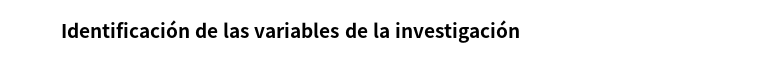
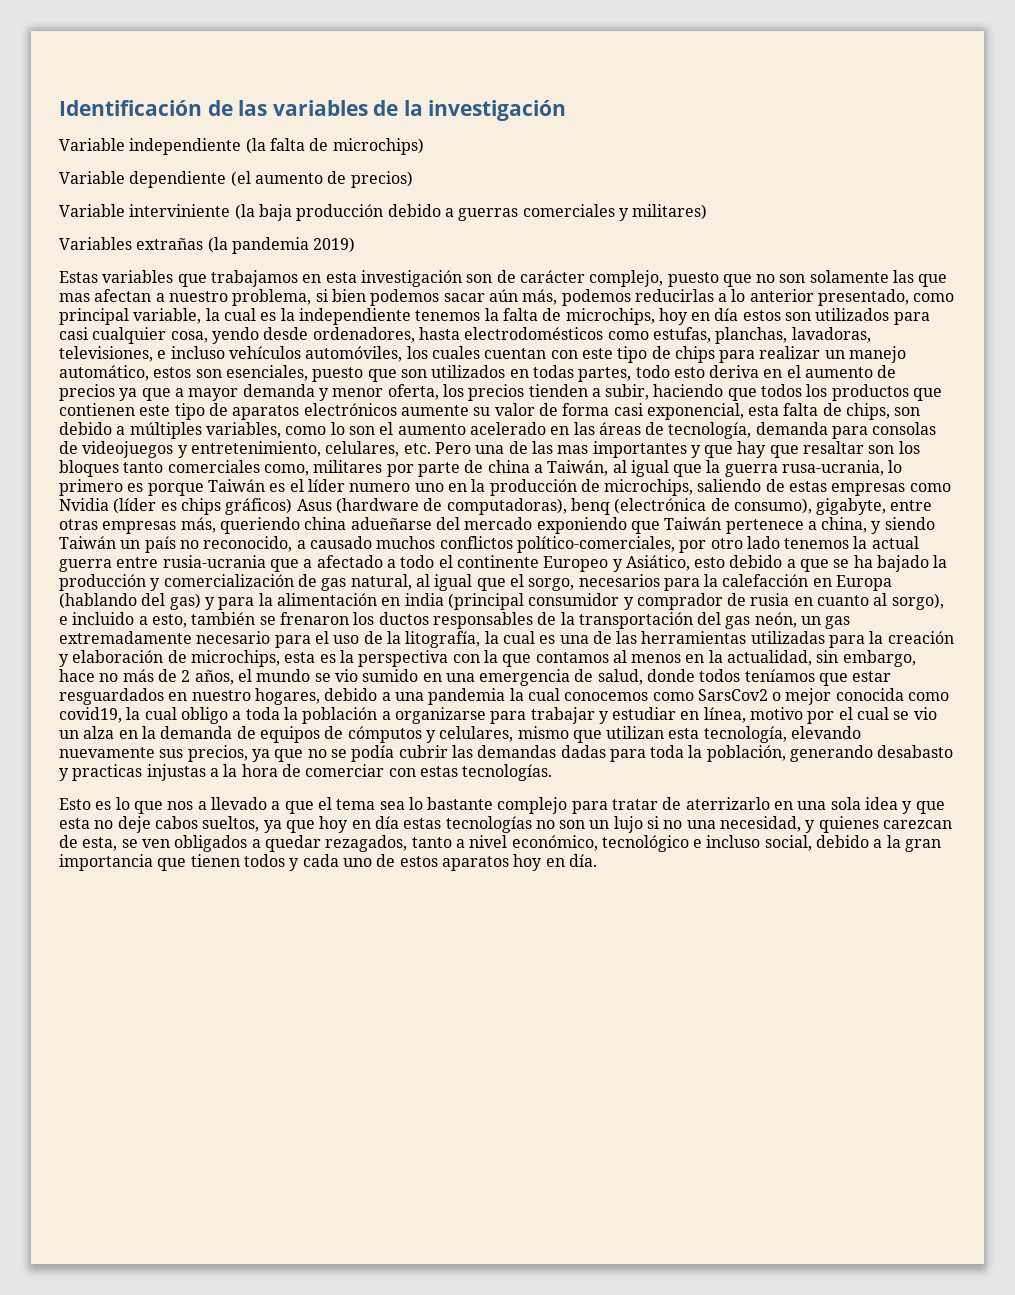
+ Variable independiente (la falta de microchips)
+ Variable dependiente (el aumento de precios)
+ Variable interviniente (la baja producción debido a guerras comerciales y militares)
+ Variables extrañas (la pandemia 2019)
+ Estas variables que trabajamos en esta investigación son de carácter complejo, puesto que no son solamente las que mas afectan a nuestro problema, si bien podemos sacar aún más, podemos reducirlas a lo anterior presentado, como principal variable, la cual es la independiente tenemos la falta de microchips, hoy en día estos son utilizados para casi cualquier cosa, yendo desde ordenadores, hasta electrodomésticos como estufas, planchas, lavadoras, televisiones, e incluso vehículos automóviles, los cuales cuentan con este tipo de chips para realizar un manejo automático, estos son esenciales, puesto que son utilizados en todas partes, todo esto deriva en el aumento de precios ya que a mayor demanda y menor oferta, los precios tienden a subir, haciendo que todos los productos que contienen este tipo de aparatos electrónicos aumente su valor de forma casi exponencial, esta falta de chips, son debido a múltiples variables, como lo son el aumento acelerado en las áreas de tecnología, demanda para consolas de videojuegos y entretenimiento, celulares, etc. Pero una de las mas importantes y que hay que resaltar son los bloques tanto comerciales como, militares por parte de china a Taiwán, al igual que la guerra rusa-ucrania, lo primero es porque Taiwán es el líder numero uno en la producción de microchips, saliendo de estas empresas como Nvidia (líder es chips gráficos) Asus (hardware de computadoras), benq (electrónica de consumo), gigabyte, entre otras empresas más, queriendo china adueñarse del mercado exponiendo que Taiwán pertenece a china, y siendo Taiwán un país no reconocido, a causado muchos conflictos político-comerciales, por otro lado tenemos la actual guerra entre rusia-ucrania que a afectado a todo el continente Europeo y Asiático, esto debido a que se ha bajado la producción y comercialización de gas natural, al igual que el sorgo, necesarios para la calefacción en Europa (hablando del gas) y para la alimentación en india (principal consumidor y comprador de rusia en cuanto al sorgo), e incluido a esto, también se frenaron los ductos responsables de la transportación del gas neón, un gas extremadamente necesario para el uso de la litografía, la cual es una de las herramientas utilizadas para la creación y elaboración de microchips, esta es la perspectiva con la que contamos al menos en la actualidad, sin embargo, hace no más de 2 años, el mundo se vio sumido en una emergencia de salud, donde todos teníamos que estar resguardados en nuestro hogares, debido a una pandemia la cual conocemos como SarsCov2 o mejor conocida como covid19, la cual obligo a toda la población a organizarse para trabajar y estudiar en línea, motivo por el cual se vio un alza en la demanda de equipos de cómputos y celulares, mismo que utilizan esta tecnología, elevando nuevamente sus precios, ya que no se podía cubrir las demandas dadas para toda la población, generando desabasto y practicas injustas a la hora de comerciar con estas tecnologías.
+ Esto es lo que nos a llevado a que el tema sea lo bastante complejo para tratar de aterrizarlo en una sola idea y que esta no deje cabos sueltos, ya que hoy en día estas tecnologías no son un lujo si no una necesidad, y quienes carezcan de esta, se ven obligados a quedar rezagados, tanto a nivel económico, tecnológico e incluso social, debido a la gran importancia que tienen todos y cada uno de estos aparatos hoy en día.

